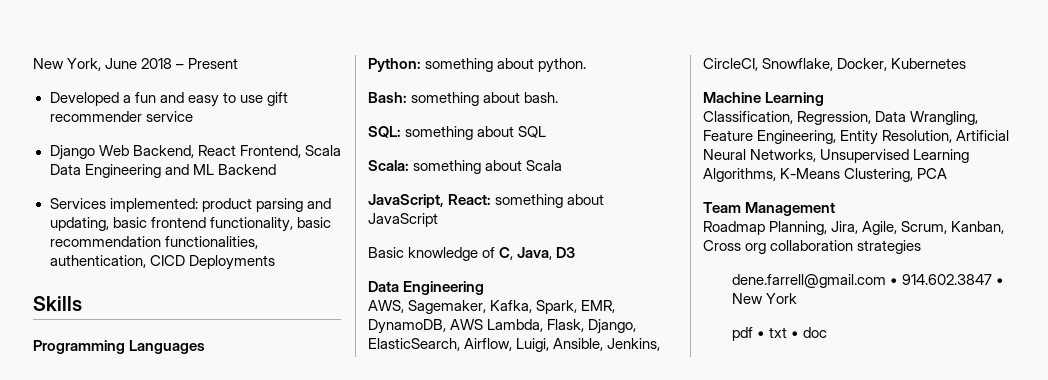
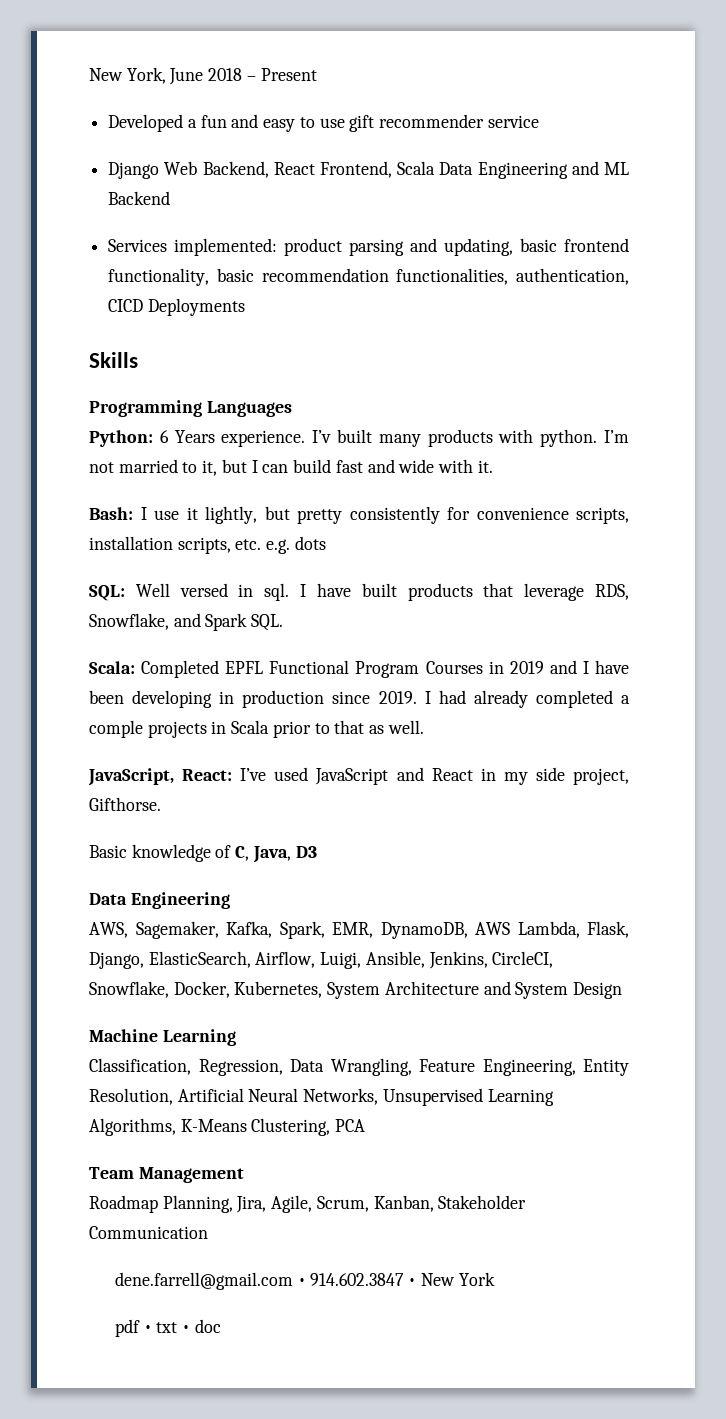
- Python: something about python.
- Bash: something about bash.
- SQL: something about SQL
- Scala: something about Scala
+ Python: 6 Years experience. I’v built many products with python. I’m not married to it, but I can build fast and wide with it.
+ Bash: I use it lightly, but pretty consistently for convenience scripts, installation scripts, etc. e.g. dots
+ SQL: Well versed in sql. I have built products that leverage RDS, Snowflake, and Spark SQL.
+ Scala: Completed EPFL Functional Program Courses in 2019 and I have been developing in production since 2019. I had already completed a comple projects in Scala prior to that as well.
- JavaScript, React: something about JavaScript
+ JavaScript, React: I’ve used JavaScript and React in my side project, Gifthorse.
- AWS, Sagemaker, Kafka, Spark, EMR, DynamoDB, AWS Lambda, Flask, Django, ElasticSearch, Airflow, Luigi, Ansible, Jenkins, CircleCI, Snowflake, Docker, Kubernetes
+ AWS, Sagemaker, Kafka, Spark, EMR, DynamoDB, AWS Lambda, Flask, Django, ElasticSearch, Airflow, Luigi, Ansible, Jenkins, CircleCI, Snowflake, Docker, Kubernetes, System Architecture and System Design
- Roadmap Planning, Jira, Agile, Scrum, Kanban, Cross org collaboration strategies
+ Roadmap Planning, Jira, Agile, Scrum, Kanban, Stakeholder Communication

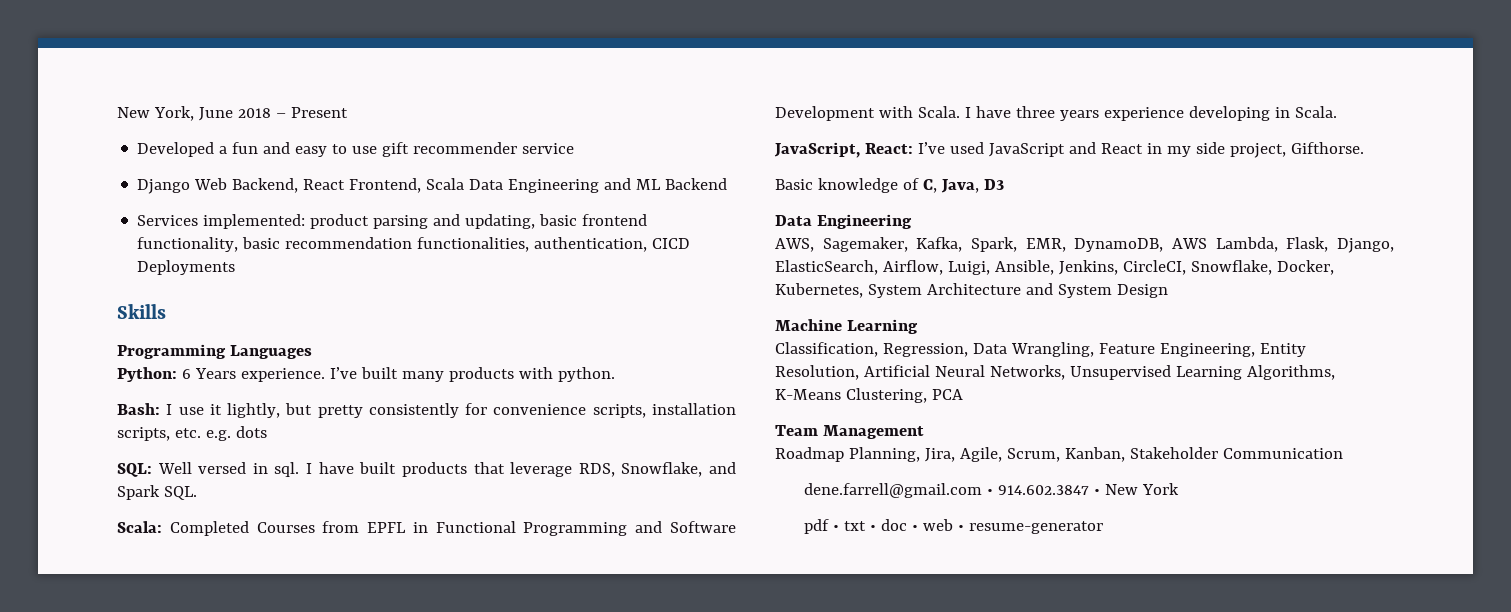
- I’v built many products with python. I’m not married to it, but I can build fast and wide with it.
+ I’ve built many products with python.
- Scala: Completed EPFL Functional Program Courses in 2019 and I have been developing in production since 2019. I had already completed a comple projects in Scala prior to that as well.
+ Scala: Completed Courses from EPFL in Functional Programming and Software Development with Scala. I have three years experience developing in Scala.
- pdf • txt • doc
+ pdf • txt • doc • web • resume-generator

